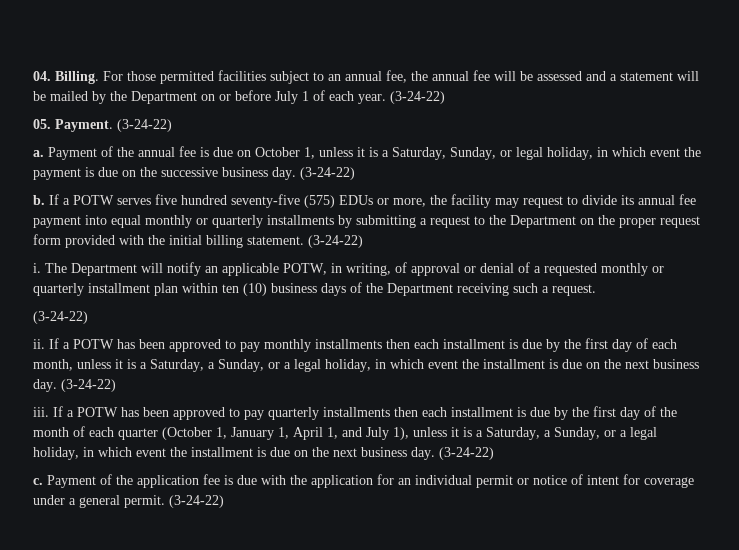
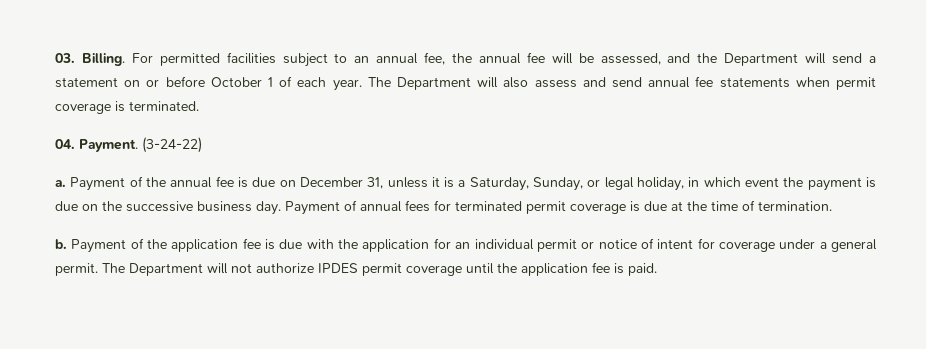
- 04. Billing.
+ 03. Billing.
- For those permitted facilities subject to an annual fee, the annual fee will be assessed and a statement will be mailed by the Department on or before July 1 of each year. (3-24-22)
- 05. Payment.
+ For permitted facilities subject to an annual fee, the annual fee will be assessed, and the Department will send a statement on or before October 1 of each year. The Department will also assess and send annual fee statements when permit coverage is terminated.
+ 04. Payment.
- Payment of the annual fee is due on October 1, unless it is a Saturday, Sunday, or legal holiday, in which event the payment is due on the successive business day. (3-24-22)
- b. If a POTW serves five hundred seventy-five (575) EDUs or more, the facility may request to divide its annual fee payment into equal monthly or quarterly installments by submitting a request to the Department on the proper request form provided with the initial billing statement. (3-24-22)
- i. The Department will notify an applicable POTW, in writing, of approval or denial of a requested monthly or quarterly installment plan within ten (10) business days of the Department receiving such a request.
- (3-24-22)
- ii. If a POTW has been approved to pay monthly installments then each installment is due by the first day of each month, unless it is a Saturday, a Sunday, or a legal holiday, in which event the installment is due on the next business day. (3-24-22)
- iii. If a POTW has been approved to pay quarterly installments then each installment is due by the first day of the month of each quarter (October 1, January 1, April 1, and July 1), unless it is a Saturday, a Sunday, or a legal holiday, in which event the installment is due on the next business day. (3-24-22)
- c.
+ Payment of the annual fee is due on December 31, unless it is a Saturday, Sunday, or legal holiday, in which event the payment is due on the successive business day. Payment of annual fees for terminated permit coverage is due at the time of termination.
+ b.
- Payment of the application fee is due with the application for an individual permit or notice of intent for coverage under a general permit. (3-24-22)
+ Payment of the application fee is due with the application for an individual permit or notice of intent for coverage under a general permit. The Department will not authorize IPDES permit coverage until the application fee is paid.

